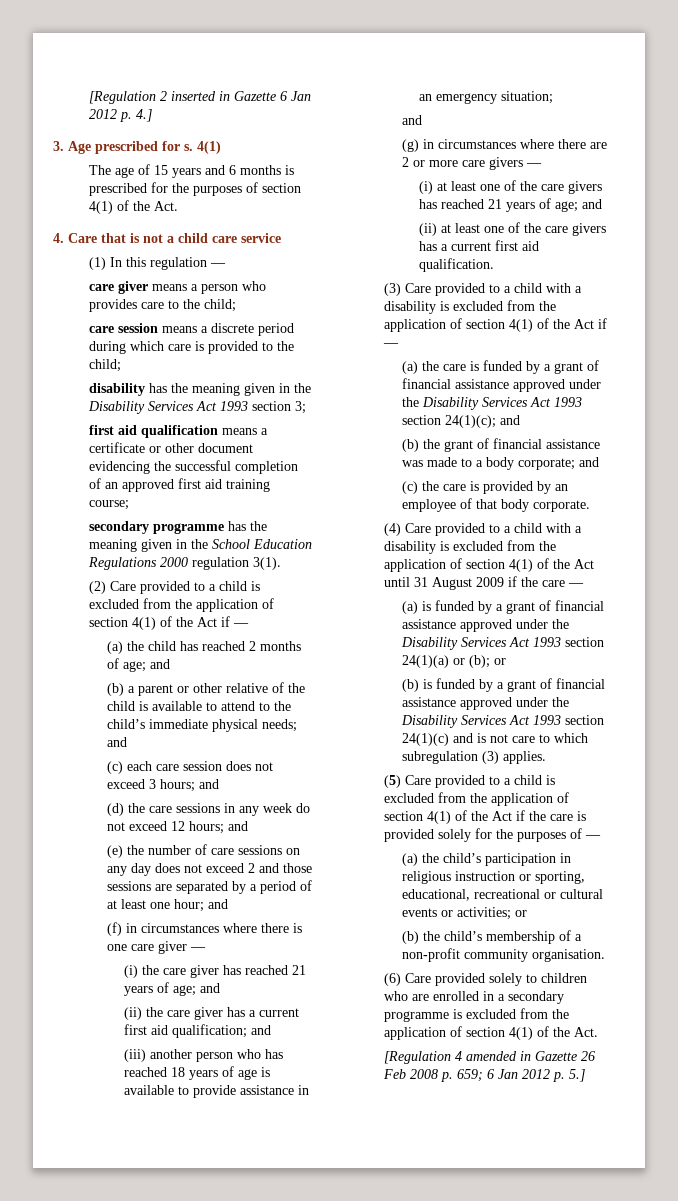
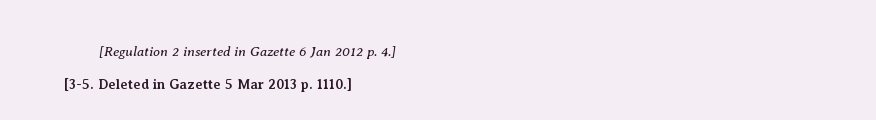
- 3. Age prescribed for s. 4(1)
- The age of 15 years and 6 months is prescribed for the purposes of section 4(1) of the Act.
- 4. Care that is not a child care service
- (1) In this regulation —
- care giver means a person who provides care to the child;
- care session means a discrete period during which care is provided to the child;
- disability has the meaning given in the Disability Services Act 1993 section 3;
- first aid qualification means a certificate or other document evidencing the successful completion of an approved first aid training course;
- secondary programme has the meaning given in the School Education Regulations 2000 regulation 3(1).
- (2) Care provided to a child is excluded from the application of section 4(1) of the Act if —
- (a) the child has reached 2 months of age; and
- (b) a parent or other relative of the child is available to attend to the child’s immediate physical needs; and
- (c) each care session does not exceed 3 hours; and
- (d) the care sessions in any week do not exceed 12 hours; and
- (e) the number of care sessions on any day does not exceed 2 and those sessions are separated by a period of at least one hour; and
- (f) in circumstances where there is one care giver —
- (i) the care giver has reached 21 years of age; and
- (ii) the care giver has a current first aid qualification; and
- (iii) another person who has reached 18 years of age is available to provide assistance in an emergency situation;
- and
- (g) in circumstances where there are 2 or more care givers —
- (i) at least one of the care givers has reached 21 years of age; and
- (ii) at least one of the care givers has a current first aid qualification.
- (3) Care provided to a child with a disability is excluded from the application of section 4(1) of the Act if —
- (a) the care is funded by a grant of financial assistance approved under the Disability Services Act 1993 section 24(1)(c); and
- (b) the grant of financial assistance was made to a body corporate; and
- (c) the care is provided by an employee of that body corporate.
- (4) Care provided to a child with a disability is excluded from the application of section 4(1) of the Act until 31 August 2009 if the care —
- (a) is funded by a grant of financial assistance approved under the Disability Services Act 1993 section 24(1)(a) or (b); or
- (b) is funded by a grant of financial assistance approved under the Disability Services Act 1993 section 24(1)(c) and is not care to which subregulation (3) applies.
- (5) Care provided to a child is excluded from the application of section 4(1) of the Act if the care is provided solely for the purposes of —
- (a) the child’s participation in religious instruction or sporting, educational, recreational or cultural events or activities; or
- (b) the child’s membership of a non-profit community organisation.
- (6) Care provided solely to children who are enrolled in a secondary programme is excluded from the application of section 4(1) of the Act.
- [Regulation 4 amended in Gazette 26 Feb 2008 p. 659; 6 Jan 2012 p. 5.]
+ [3-5. Deleted in Gazette 5 Mar 2013 p. 1110.]

